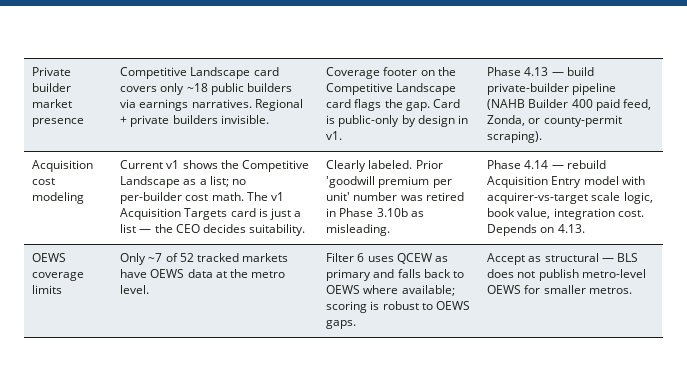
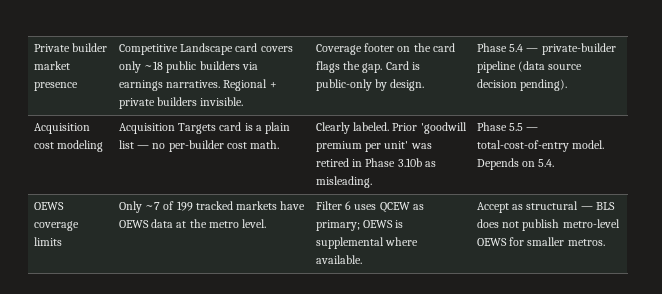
- Coverage footer on the Competitive Landscape card flags the gap.
+ Coverage footer on the card flags the gap.
- Card is public-only by design in v1. | Phase 4.13 — build private-builder pipeline (NAHB Builder 400 paid feed, Zonda, or county-permit scraping).
- Acquisition cost modeling | Current v1 shows the Competitive Landscape as a list; no per-builder cost math. The v1 Acquisition Targets card is just a list — the CEO decides suitability. | Clearly labeled. Prior 'goodwill premium per unit' number was retired in Phase 3.10b as misleading. | Phase 4.14 — rebuild Acquisition Entry model with acquirer-vs-target scale logic, book value, integration cost. Depends on 4.13.
+ Card is public-only by design. | Phase 5.4 — private-builder pipeline (data source decision pending).
+ Acquisition cost modeling | Acquisition Targets card is a plain list — no per-builder cost math. | Clearly labeled. Prior 'goodwill premium per unit' was retired in Phase 3.10b as misleading. | Phase 5.5 — total-cost-of-entry model. Depends on 5.4.
- Only ~7 of 52 tracked markets have OEWS data at the metro level.
+ Only ~7 of 199 tracked markets have OEWS data at the metro level.
- Filter 6 uses QCEW as primary and falls back to OEWS where available; scoring is robust to OEWS gaps.
+ Filter 6 uses QCEW as primary; OEWS is supplemental where available.

